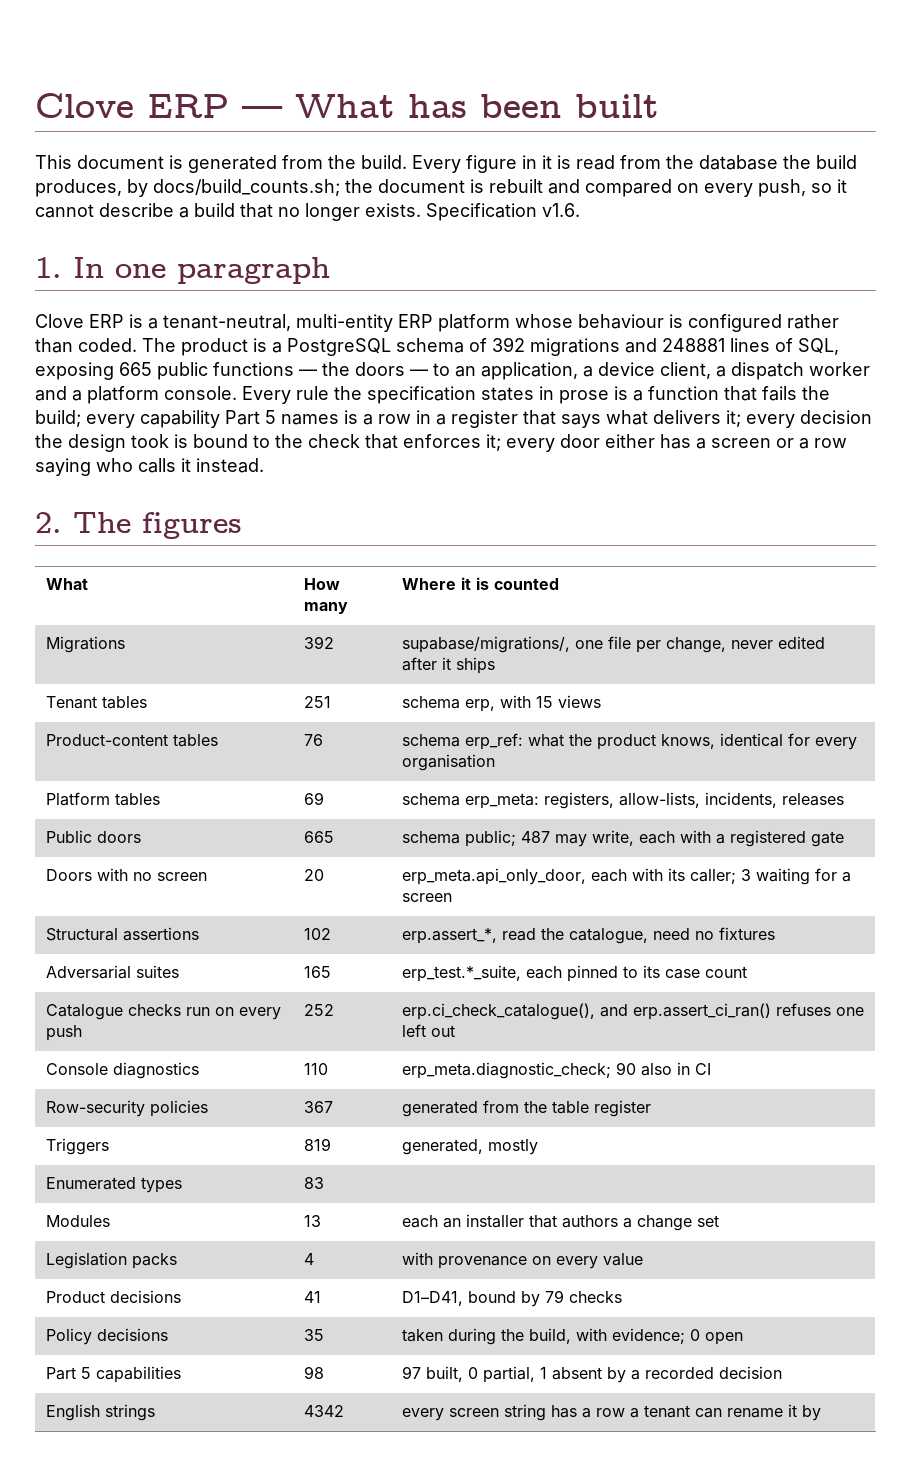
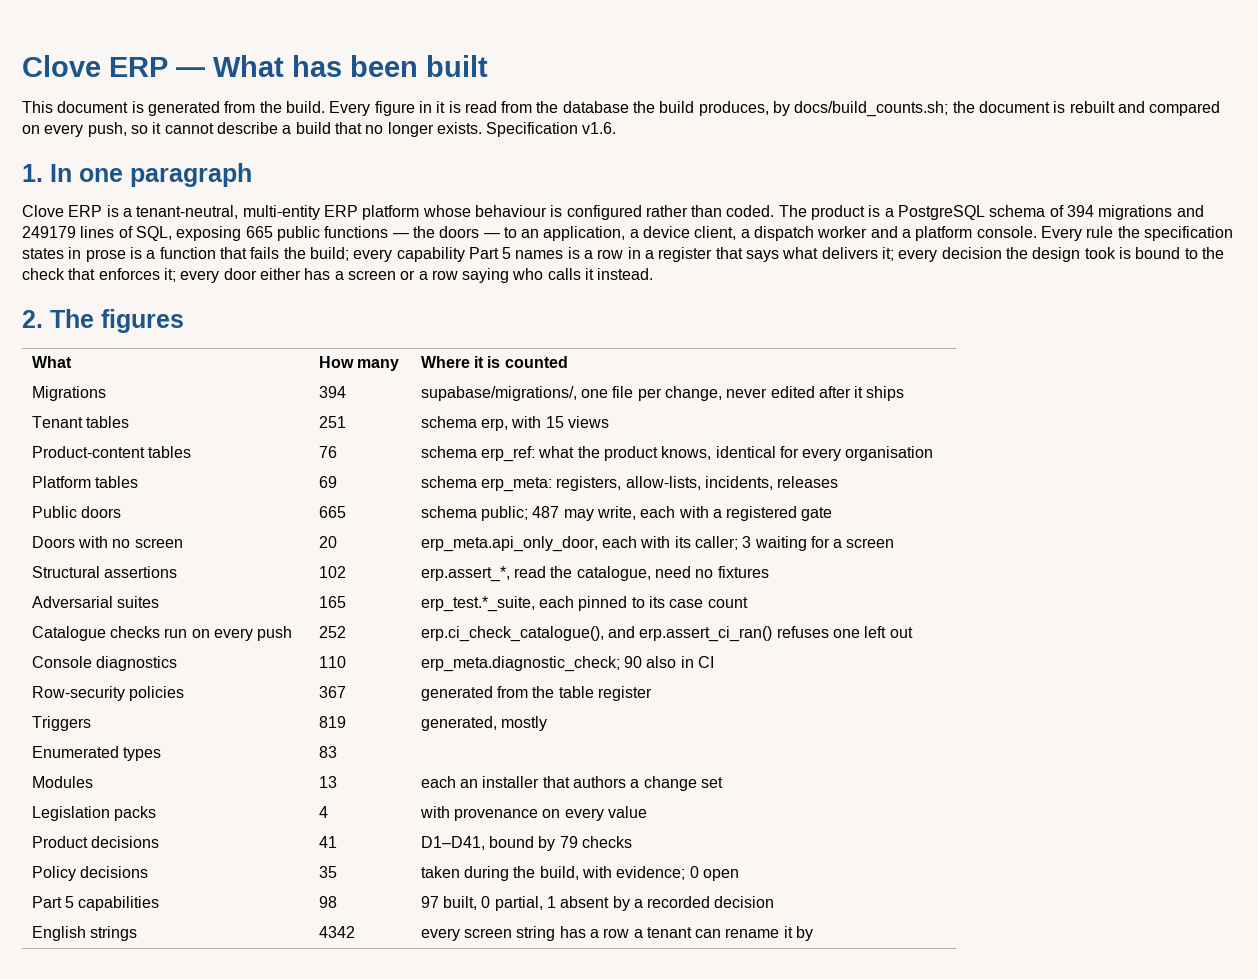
- The product is a PostgreSQL schema of 392 migrations and 248881 lines of SQL, exposing 665 public functions — the doors — to an application, a device client, a dispatch worker and a platform console.
+ The product is a PostgreSQL schema of 394 migrations and 249179 lines of SQL, exposing 665 public functions — the doors — to an application, a device client, a dispatch worker and a platform console.
- Migrations | 392 | supabase/migrations/, one file per change, never edited after it ships
+ Migrations | 394 | supabase/migrations/, one file per change, never edited after it ships

